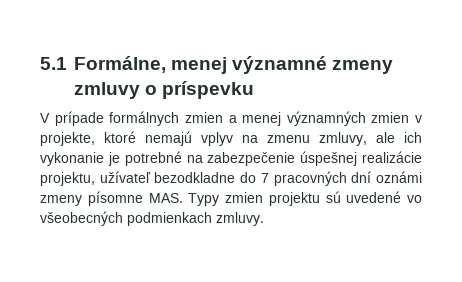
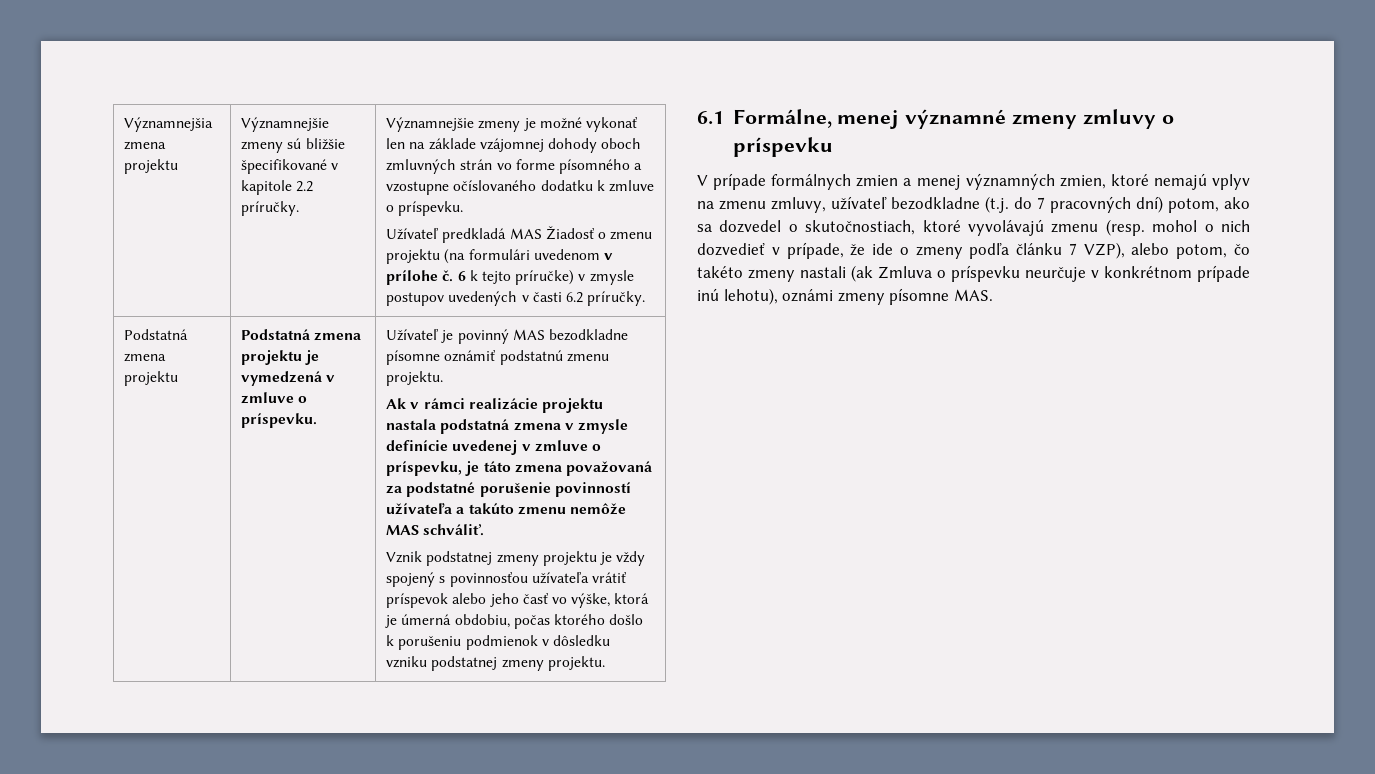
- 5.1 Formálne, menej významné zmeny zmluvy o príspevku
+ Významnejšia zmena projektu | Významnejšie zmeny sú bližšie špecifikované v kapitole 2.2 príručky. | Významnejšie zmeny je možné vykonať len na základe vzájomnej dohody oboch zmluvných strán vo forme písomného a vzostupne očíslovaného dodatku k zmluve o príspevku.
+ Užívateľ predkladá MAS Žiadosť o zmenu projektu (na formulári uvedenom v prílohe č. 6 k tejto príručke) v zmysle postupov uvedených v časti 6.2 príručky.
+ Podstatná zmena projektu | Podstatná zmena projektu je vymedzená v zmluve o príspevku. | Užívateľ je povinný MAS bezodkladne písomne oznámiť podstatnú zmenu projektu.
+ Ak v rámci realizácie projektu nastala podstatná zmena v zmysle definície uvedenej v zmluve o príspevku, je táto zmena považovaná za podstatné porušenie povinností užívateľa a takúto zmenu nemôže MAS schváliť.
+ Vznik podstatnej zmeny projektu je vždy spojený s povinnosťou užívateľa vrátiť príspevok alebo jeho časť vo výške, ktorá je úmerná obdobiu, počas ktorého došlo k porušeniu podmienok v dôsledku vzniku podstatnej zmeny projektu.
+ 6.1 Formálne, menej významné zmeny zmluvy o príspevku
- V prípade formálnych zmien a menej významných zmien v projekte, ktoré nemajú vplyv na zmenu zmluvy, ale ich vykonanie je potrebné na zabezpečenie úspešnej realizácie projektu, užívateľ bezodkladne do 7 pracovných dní oznámi zmeny písomne MAS. Typy zmien projektu sú uvedené vo všeobecných podmienkach zmluvy.
+ V prípade formálnych zmien a menej významných zmien, ktoré nemajú vplyv na zmenu zmluvy, užívateľ bezodkladne (t.j. do 7 pracovných dní) potom, ako sa dozvedel o skutočnostiach, ktoré vyvolávajú zmenu (resp. mohol o nich dozvedieť v prípade, že ide o zmeny podľa článku 7 VZP), alebo potom, čo takéto zmeny nastali (ak Zmluva o príspevku neurčuje v konkrétnom prípade inú lehotu), oznámi zmeny písomne MAS.

